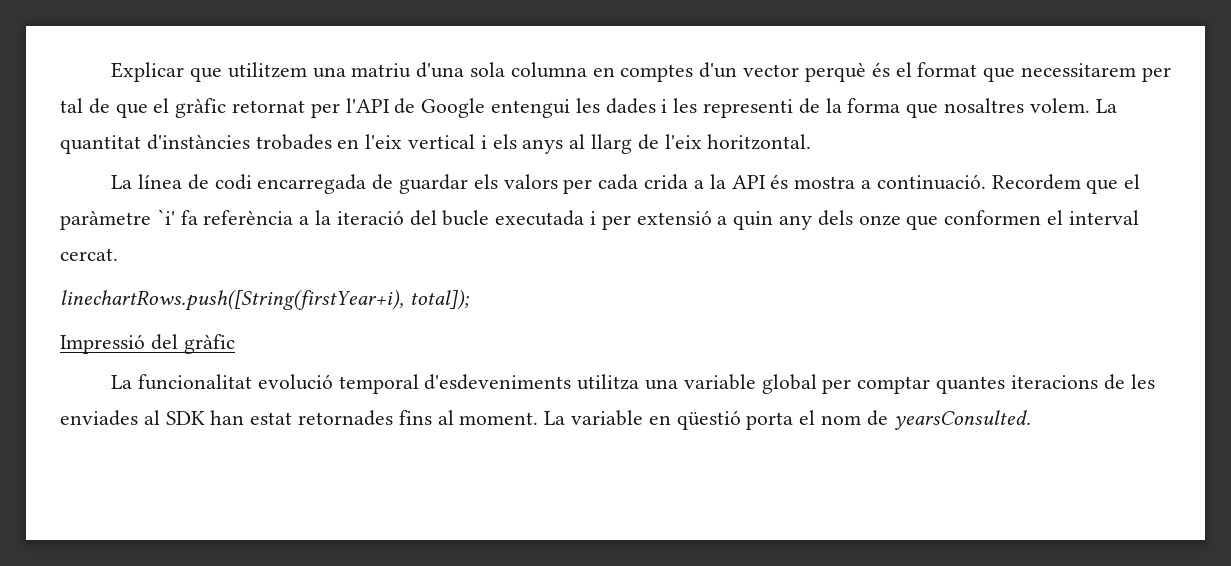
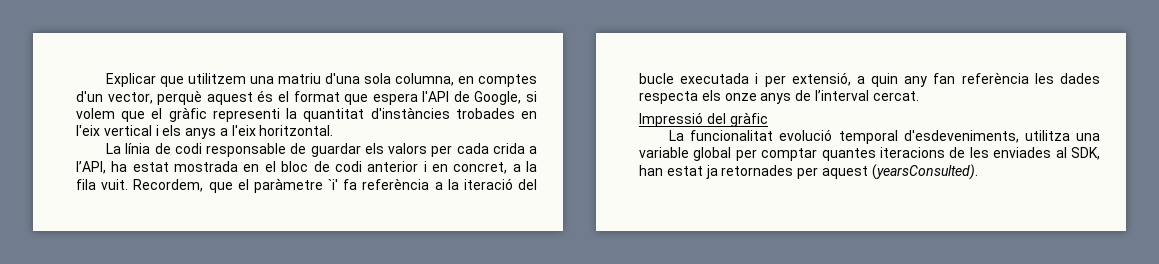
- Explicar que utilitzem una matriu d'una sola columna en comptes d'un vector perquè és el format que necessitarem per tal de que el gràfic retornat per l'API de Google entengui les dades i les representi de la forma que nosaltres volem. La quantitat d'instàncies trobades en l'eix vertical i els anys al llarg de l'eix horitzontal.
+ Explicar que utilitzem una matriu d'una sola columna, en comptes d'un vector, perquè aquest és el format que espera l'API de Google, si volem que el gràfic representi la quantitat d'instàncies trobades en l'eix vertical i els anys a l'eix horitzontal.
- La línea de codi encarregada de guardar els valors per cada crida a la API és mostra a continuació. Recordem que el paràmetre `i' fa referència a la iteració del bucle executada i per extensió a quin any dels onze que conformen el interval cercat.
+ La línia de codi responsable de guardar els valors per cada crida a l’API, ha estat mostrada en el bloc de codi anterior i en concret, a la fila vuit. Recordem, que el paràmetre `i' fa referència a la iteració del bucle executada i per extensió, a quin any fan referència les dades respecta els onze anys de l’interval cercat.
- linechartRows.push([String(firstYear+i), total]);
- La funcionalitat evolució temporal d'esdeveniments utilitza una variable global per comptar quantes iteracions de les enviades al SDK han estat retornades fins al moment. La variable en qüestió porta el nom de yearsConsulted.
+ La funcionalitat evolució temporal d'esdeveniments, utilitza una variable global per comptar quantes iteracions de les enviades al SDK, han estat ja retornades per aquest (yearsConsulted).

